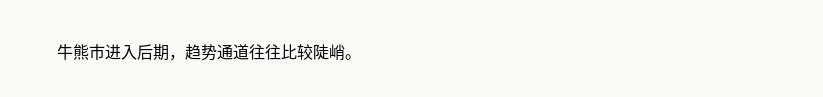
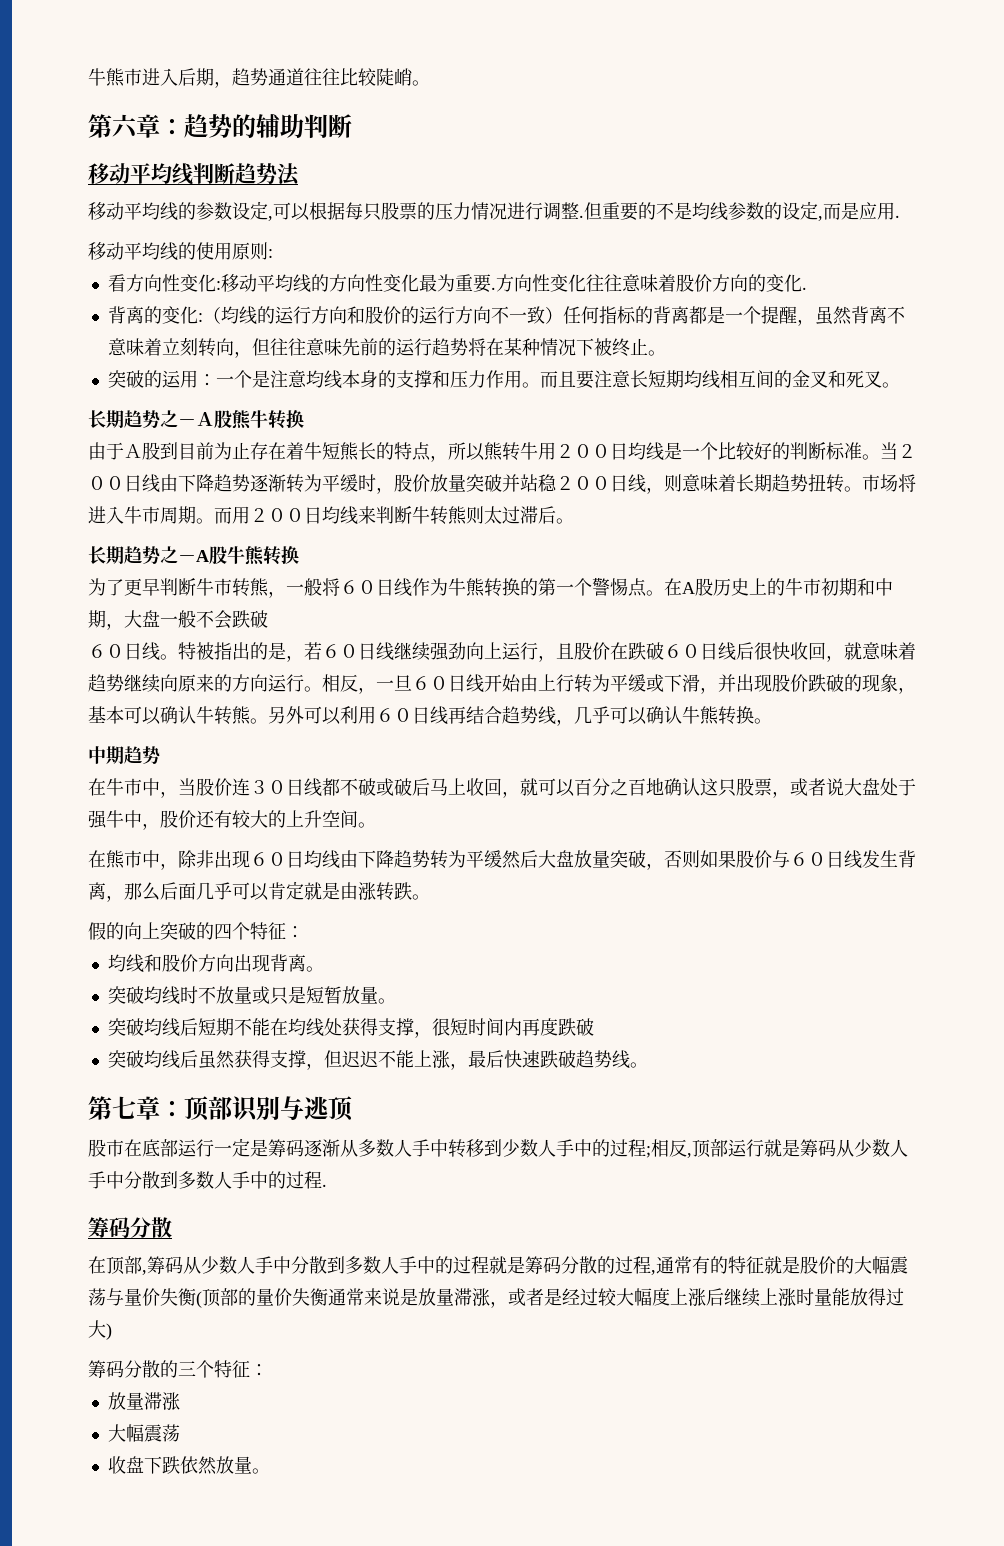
+ 第六章：趋势的辅助判断
+ 移动平均线判断趋势法
+ 移动平均线的参数设定,可以根据每只股票的压力情况进行调整.但重要的不是均线参数的设定,而是应用.
+ 移动平均线的使用原则:
+ 看方向性变化:移动平均线的方向性变化最为重要.方向性变化往往意味着股价方向的变化.
+ 背离的变化:（均线的运行方向和股价的运行方向不一致）任何指标的背离都是一个提醒，虽然背离不意味着立刻转向，但往往意味先前的运行趋势将在某种情况下被终止。
+ 突破的运用：一个是注意均线本身的支撑和压力作用。而且要注意长短期均线相互间的金叉和死叉。
+ 长期趋势之－Ａ股熊牛转换
+ 由于Ａ股到目前为止存在着牛短熊长的特点，所以熊转牛用２００日均线是一个比较好的判断标准。当２００日线由下降趋势逐渐转为平缓时，股价放量突破并站稳２００日线，则意味着长期趋势扭转。市场将进入牛市周期。而用２００日均线来判断牛转熊则太过滞后。
+ 长期趋势之－A股牛熊转换
+ 为了更早判断牛市转熊，一般将６０日线作为牛熊转换的第一个警惕点。在A股历史上的牛市初期和中期，大盘一般不会跌破
+ ６０日线。特被指出的是，若６０日线继续强劲向上运行，且股价在跌破６０日线后很快收回，就意味着趋势继续向原来的方向运行。相反，一旦６０日线开始由上行转为平缓或下滑，并出现股价跌破的现象，基本可以确认牛转熊。另外可以利用６０日线再结合趋势线，几乎可以确认牛熊转换。
+ 中期趋势
+ 在牛市中，当股价连３０日线都不破或破后马上收回，就可以百分之百地确认这只股票，或者说大盘处于强牛中，股价还有较大的上升空间。
+ 在熊市中，除非出现６０日均线由下降趋势转为平缓然后大盘放量突破，否则如果股价与６０日线发生背离，那么后面几乎可以肯定就是由涨转跌。
+ 假的向上突破的四个特征：
+ 均线和股价方向出现背离。
+ 突破均线时不放量或只是短暂放量。
+ 突破均线后短期不能在均线处获得支撑，很短时间内再度跌破
+ 突破均线后虽然获得支撑，但迟迟不能上涨，最后快速跌破趋势线。
+ 第七章：顶部识别与逃顶
+ 股市在底部运行一定是筹码逐渐从多数人手中转移到少数人手中的过程;相反,顶部运行就是筹码从少数人手中分散到多数人手中的过程.
+ 筹码分散
+ 在顶部,筹码从少数人手中分散到多数人手中的过程就是筹码分散的过程,通常有的特征就是股价的大幅震荡与量价失衡(顶部的量价失衡通常来说是放量滞涨，或者是经过较大幅度上涨后继续上涨时量能放得过大)
+ 筹码分散的三个特征：
+ 放量滞涨
+ 大幅震荡
+ 收盘下跌依然放量。

